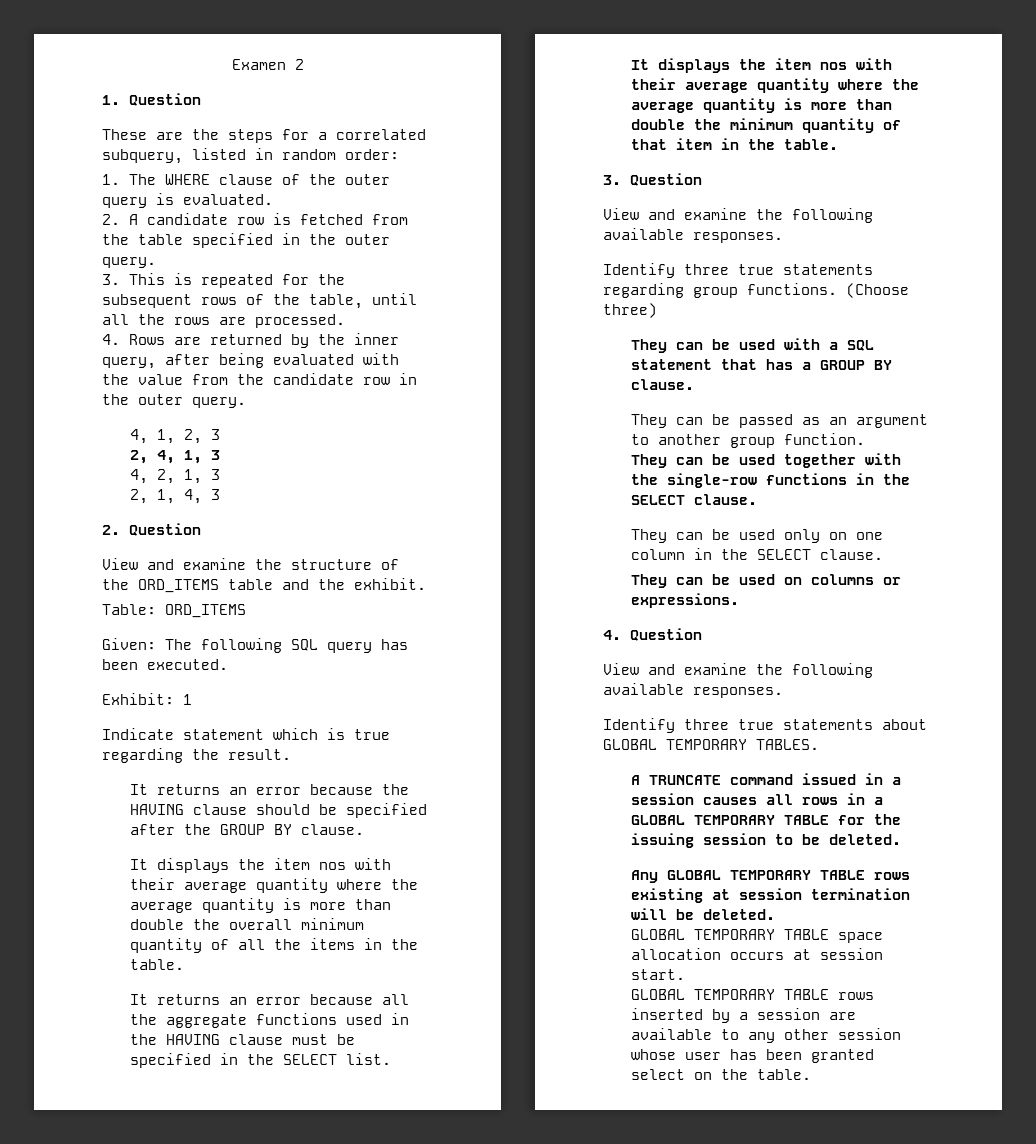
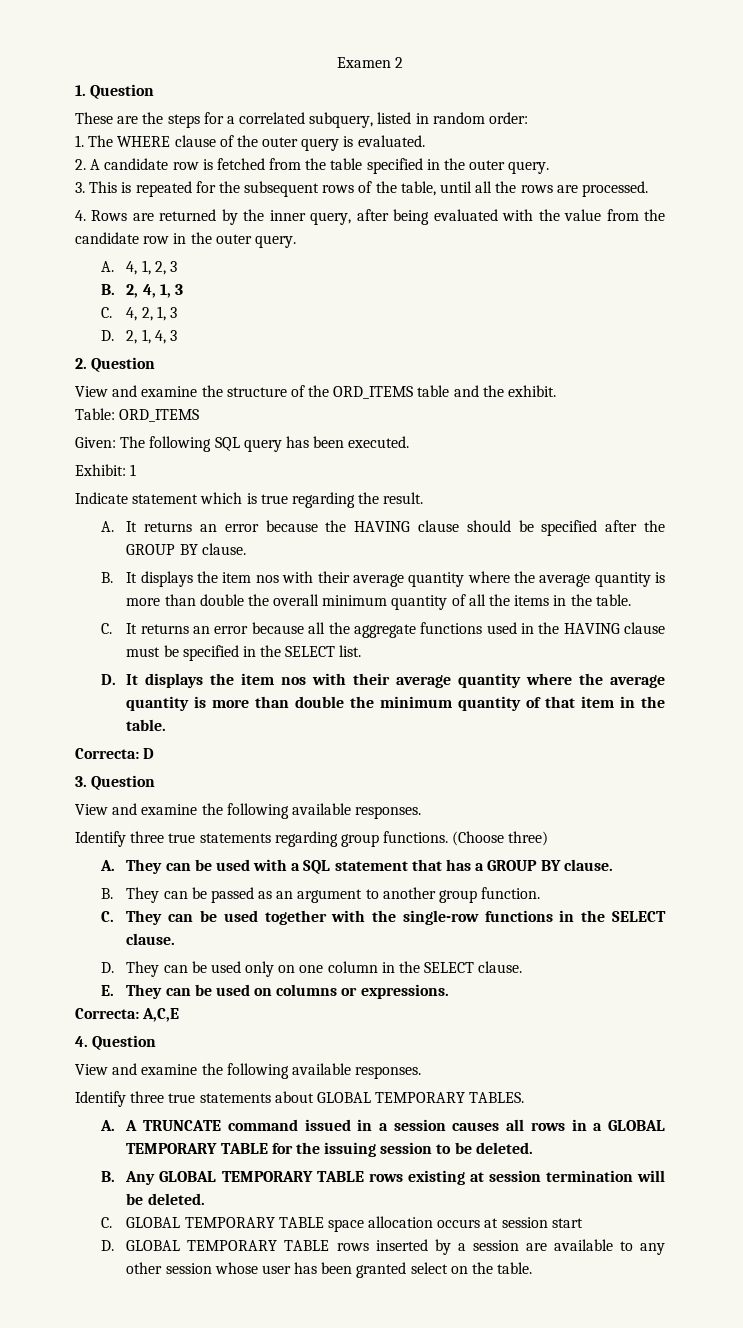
- 4, 1, 2, 3
+ A. 4, 1, 2, 3
- 2, 4, 1, 3
+ B. 2, 4, 1, 3
- 4, 2, 1, 3
+ C. 4, 2, 1, 3
- 2, 1, 4, 3
+ D. 2, 1, 4, 3
- It returns an error because the HAVING clause should be specified after the GROUP BY clause.
+ A. It returns an error because the HAVING clause should be specified after the GROUP BY clause.
- It displays the item nos with their average quantity where the average quantity is more than double the overall minimum quantity of all the items in the table.
+ B. It displays the item nos with their average quantity where the average quantity is more than double the overall minimum quantity of all the items in the table.
- It returns an error because all the aggregate functions used in the HAVING clause must be specified in the SELECT list.
+ C. It returns an error because all the aggregate functions used in the HAVING clause must be specified in the SELECT list.
- It displays the item nos with their average quantity where the average quantity is more than double the minimum quantity of that item in the table.
+ D. It displays the item nos with their average quantity where the average quantity is more than double the minimum quantity of that item in the table.
+ Correcta: D
- They can be used with a SQL statement that has a GROUP BY clause.
+ A. They can be used with a SQL statement that has a GROUP BY clause.
- They can be passed as an argument to another group function.
+ B. They can be passed as an argument to another group function.
- They can be used together with the single-row functions in the SELECT clause.
+ C. They can be used together with the single-row functions in the SELECT clause.
- They can be used only on one column in the SELECT clause.
+ D. They can be used only on one column in the SELECT clause.
- They can be used on columns or expressions.
+ E. They can be used on columns or expressions.
+ Correcta: A,C,E
- A TRUNCATE command issued in a session causes all rows in a GLOBAL TEMPORARY TABLE for the issuing session to be deleted.
+ A. A TRUNCATE command issued in a session causes all rows in a GLOBAL TEMPORARY TABLE for the issuing session to be deleted.
- Any GLOBAL TEMPORARY TABLE rows existing at session termination will be deleted.
+ B. Any GLOBAL TEMPORARY TABLE rows existing at session termination will be deleted.
- GLOBAL TEMPORARY TABLE space allocation occurs at session start.
- GLOBAL TEMPORARY TABLE rows inserted by a session are available to any other session whose user has been granted select on the table.
+ C. GLOBAL TEMPORARY TABLE space allocation occurs at session start
+ D. GLOBAL TEMPORARY TABLE rows inserted by a session are available to any other session whose user has been granted select on the table.

